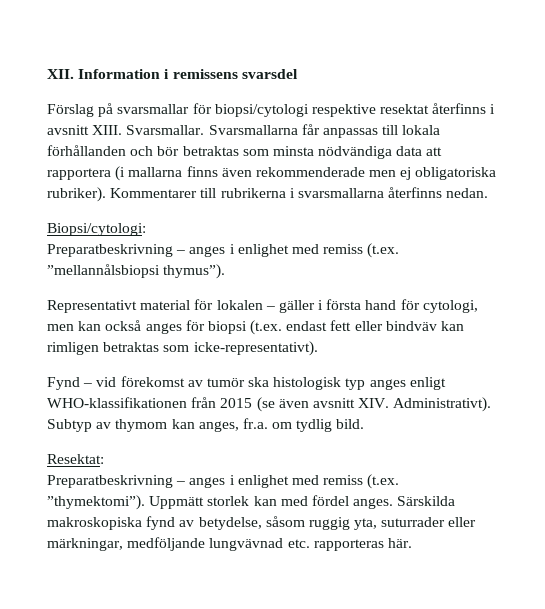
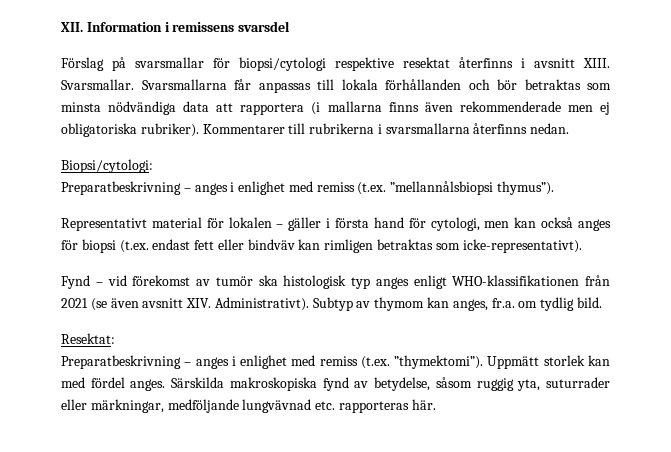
- Fynd – vid förekomst av tumör ska histologisk typ anges enligt WHO-klassifikationen från 2015 (se även avsnitt XIV. Administrativt).
+ Fynd – vid förekomst av tumör ska histologisk typ anges enligt WHO-klassifikationen från 2021 (se även avsnitt XIV. Administrativt).

